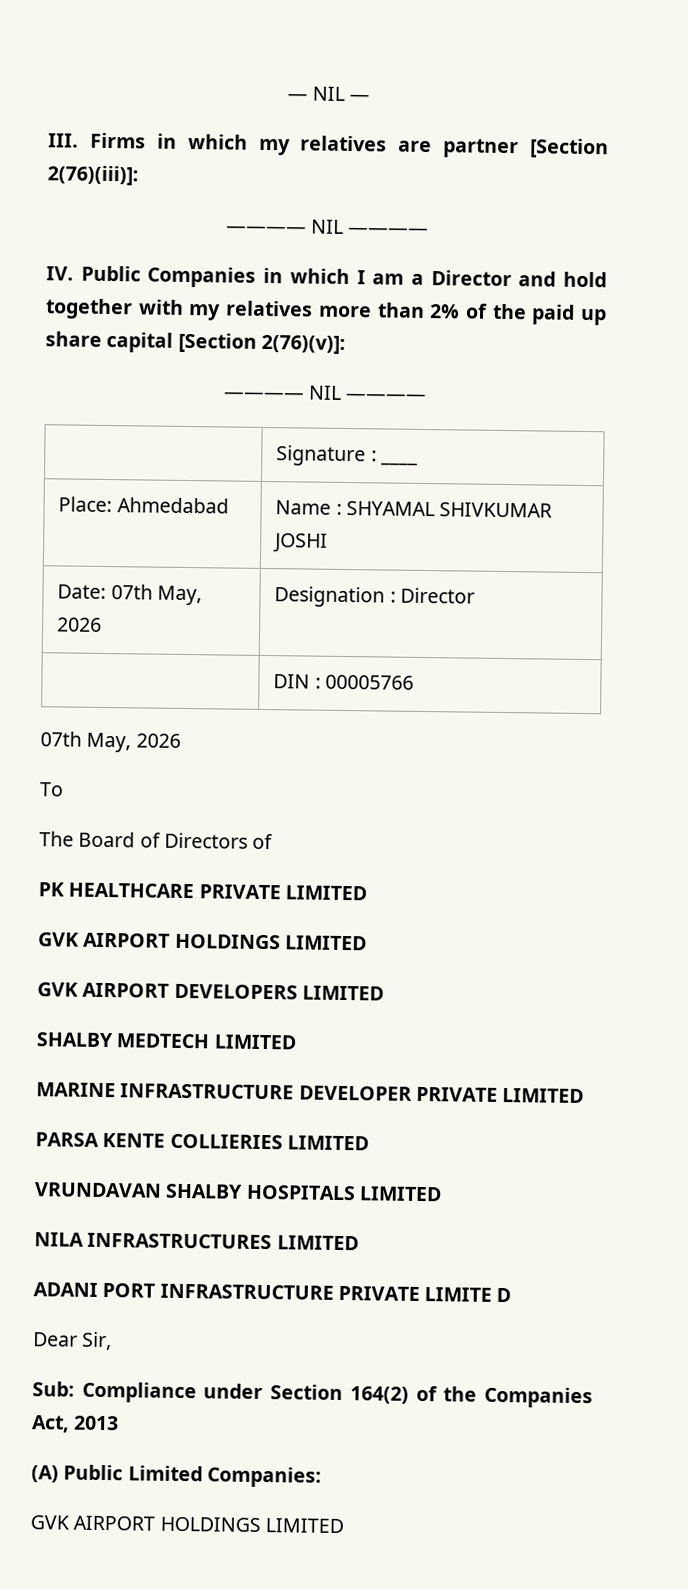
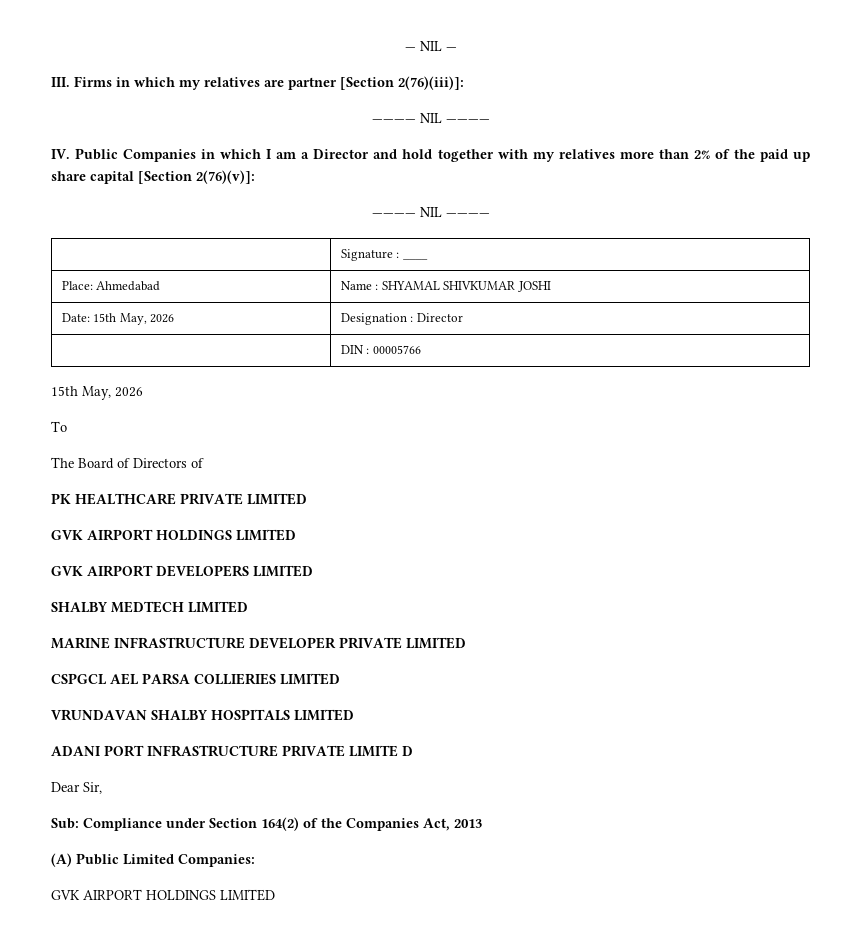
- Date: 07th May, 2026 | Designation : Director
+ Date: 15th May, 2026 | Designation : Director
  | DIN : 00005766
- 07th May, 2026
+ 15th May, 2026
- PARSA KENTE COLLIERIES LIMITED
+ CSPGCL AEL PARSA COLLIERIES LIMITED
- NILA INFRASTRUCTURES LIMITED

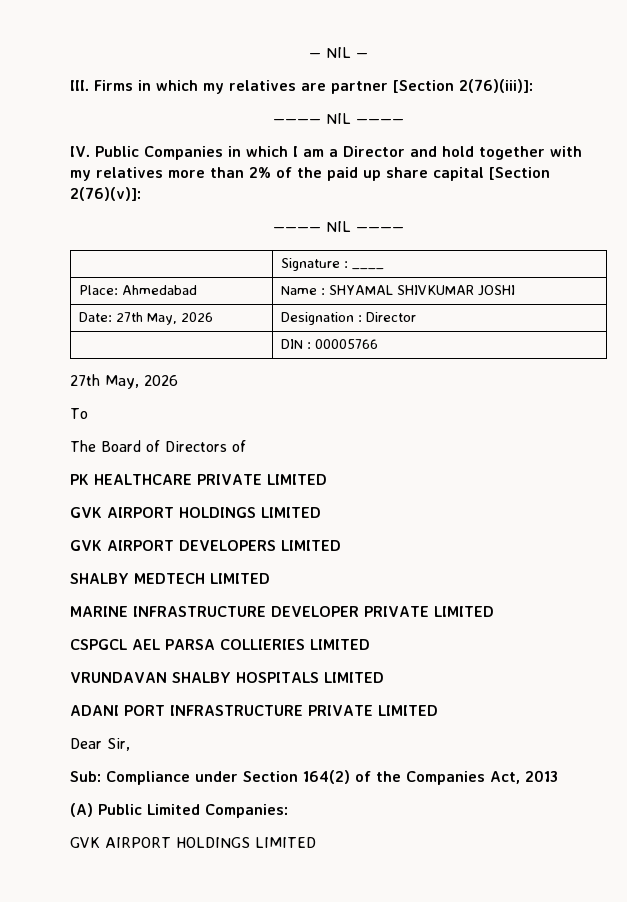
- Date: 15th May, 2026 | Designation : Director
+ Date: 27th May, 2026 | Designation : Director
  | DIN : 00005766
- 15th May, 2026
+ 27th May, 2026
- ADANI PORT INFRASTRUCTURE PRIVATE LIMITE D
+ ADANI PORT INFRASTRUCTURE PRIVATE LIMITED

